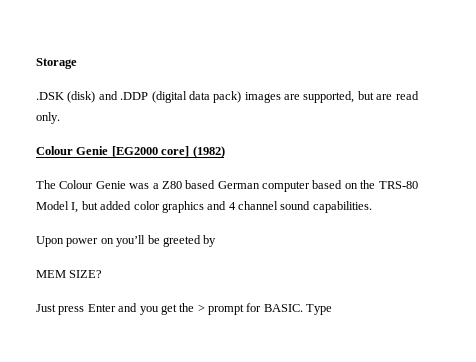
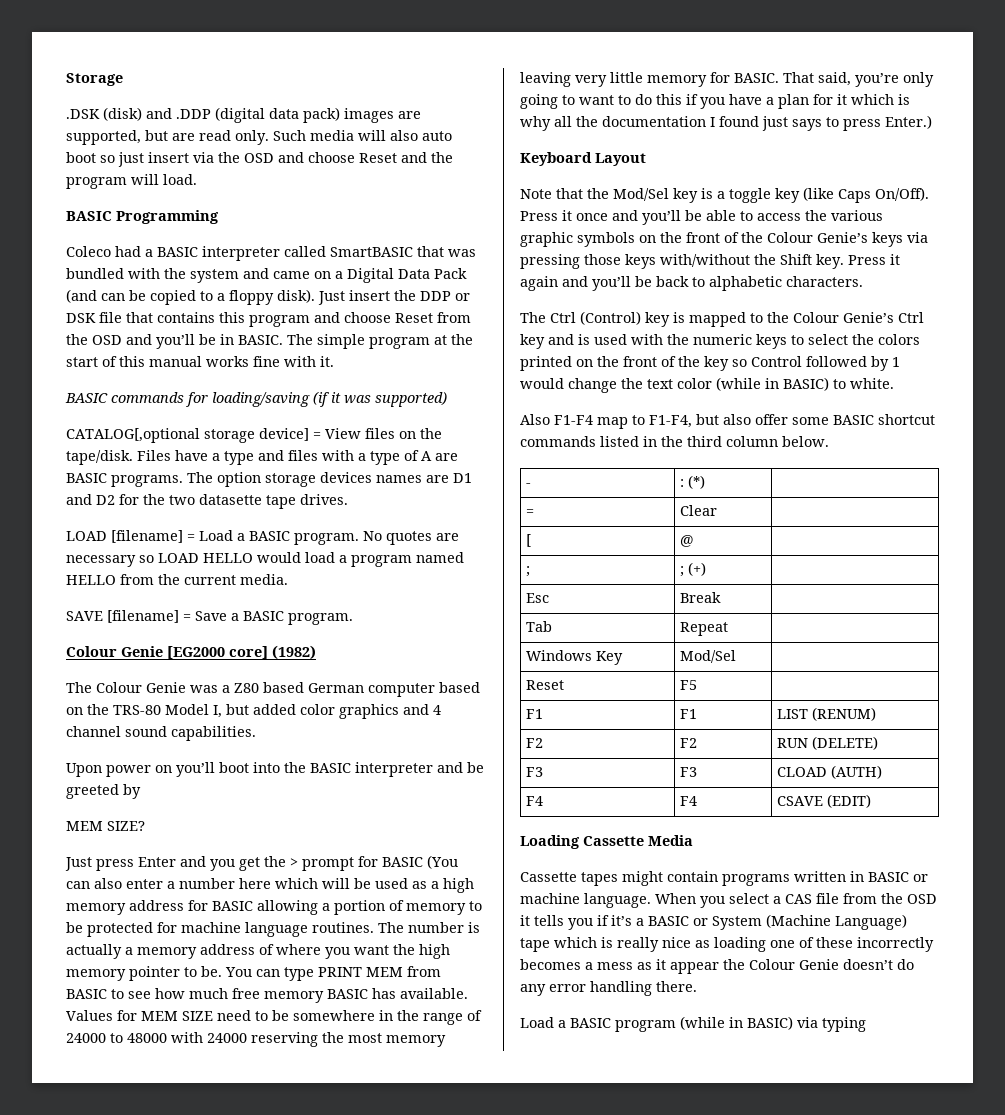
+ Such media will also auto boot so just insert via the OSD and choose Reset and the program will load.
+ BASIC Programming
+ Coleco had a BASIC interpreter called SmartBASIC that was bundled with the system and came on a Digital Data Pack (and can be copied to a floppy disk). Just insert the DDP or DSK file that contains this program and choose Reset from the OSD and you’ll be in BASIC. The simple program at the start of this manual works fine with it.
+ BASIC commands for loading/saving (if it was supported)
+ CATALOG[,optional storage device] = View files on the tape/disk. Files have a type and files with a type of A are BASIC programs. The option storage devices names are D1 and D2 for the two datasette tape drives.
+ LOAD [filename] = Load a BASIC program. No quotes are necessary so LOAD HELLO would load a program named HELLO from the current media.
+ SAVE [filename] = Save a BASIC program.
- Upon power on you’ll be greeted by
+ Upon power on you’ll boot into the BASIC interpreter and be greeted by
- Just press Enter and you get the > prompt for BASIC. Type
+ Just press Enter and you get the > prompt for BASIC (You can also enter a number here which will be used as a high memory address for BASIC allowing a portion of memory to be protected for machine language routines. The number is actually a memory address of where you want the high memory pointer to be. You can type PRINT MEM from BASIC to see how much free memory BASIC has available. Values for MEM SIZE need to be somewhere in the range of 24000 to 48000 with 24000 reserving the most memory leaving very little memory for BASIC. That said, you’re only going to want to do this if you have a plan for it which is why all the documentation I found just says to press Enter.)
+ Keyboard Layout
+ Note that the Mod/Sel key is a toggle key (like Caps On/Off). Press it once and you’ll be able to access the various graphic symbols on the front of the Colour Genie’s keys via pressing those keys with/without the Shift key. Press it again and you’ll be back to alphabetic characters.
+ The Ctrl (Control) key is mapped to the Colour Genie’s Ctrl key and is used with the numeric keys to select the colors printed on the front of the key so Control followed by 1 would change the text color (while in BASIC) to white.
+ Also F1-F4 map to F1-F4, but also offer some BASIC shortcut commands listed in the third column below.
+ - | : (*) |
+ = | Clear |
+ [ | @ |
+ ; | ; (+) |
+ Esc | Break |
+ Tab | Repeat |
+ Windows Key | Mod/Sel |
+ Reset | F5 |
+ F1 | F1 | LIST (RENUM)
+ F2 | F2 | RUN (DELETE)
+ F3 | F3 | CLOAD (AUTH)
+ F4 | F4 | CSAVE (EDIT)
+ Loading Cassette Media
+ Cassette tapes might contain programs written in BASIC or machine language. When you select a CAS file from the OSD it tells you if it’s a BASIC or System (Machine Language) tape which is really nice as loading one of these incorrectly becomes a mess as it appear the Colour Genie doesn’t do any error handling there.
+ Load a BASIC program (while in BASIC) via typing

